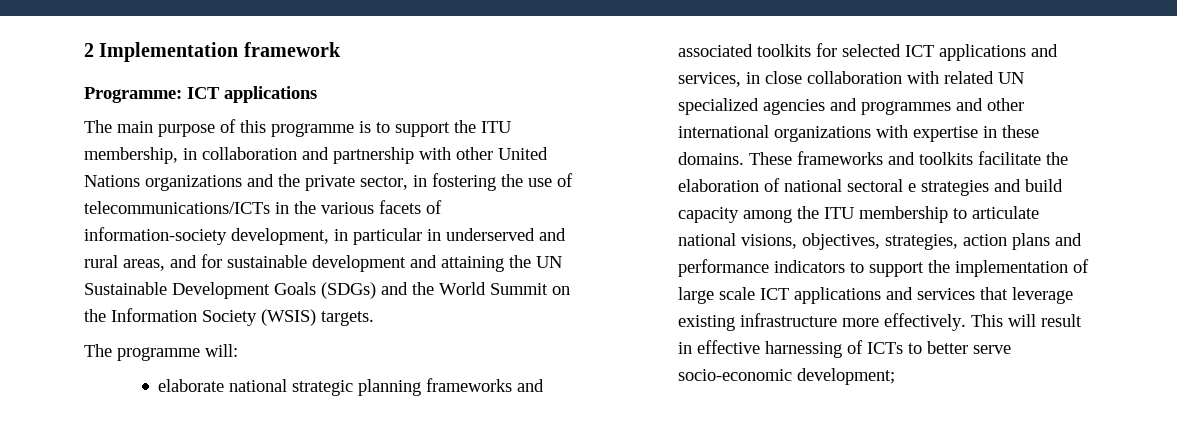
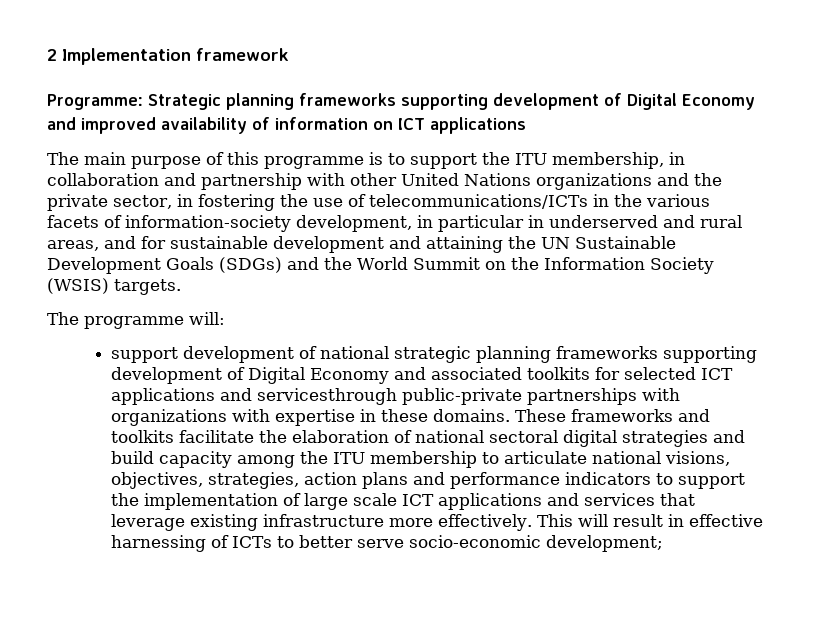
- Programme: ICT applications
+ Programme: Strategic planning frameworks supporting development of Digital Economy and improved availability of information on ICT applications
- elaborate national strategic planning frameworks and associated toolkits for selected ICT applications and services, in close collaboration with related UN specialized agencies and programmes and other international organizations with expertise in these domains.
+ support development of national strategic planning frameworks supporting development of Digital Economy and associated toolkits for selected ICT applications and servicesthrough public-private partnerships with organizations with expertise in these domains.
- These frameworks and toolkits facilitate the elaboration of national sectoral e strategies and build capacity among the ITU membership to articulate national visions, objectives, strategies, action plans and performance indicators to support the implementation of large scale ICT applications and services that leverage existing infrastructure more effectively.
+ These frameworks and toolkits facilitate the elaboration of national sectoral digital strategies and build capacity among the ITU membership to articulate national visions, objectives, strategies, action plans and performance indicators to support the implementation of large scale ICT applications and services that leverage existing infrastructure more effectively.

